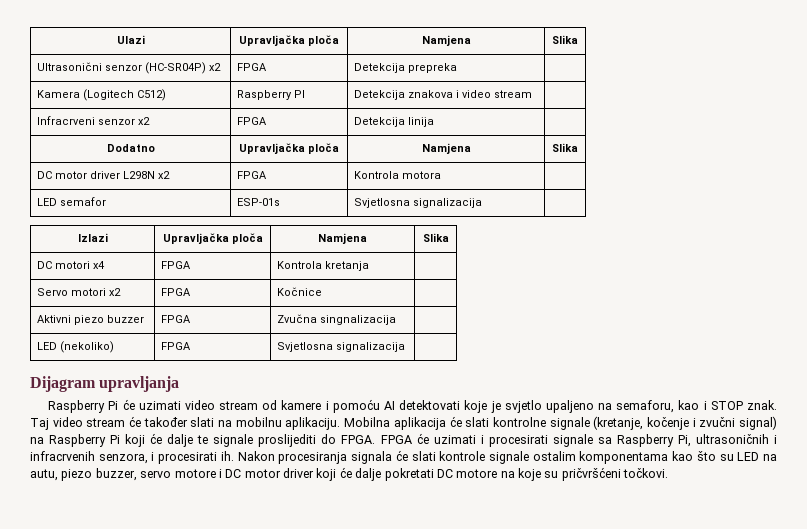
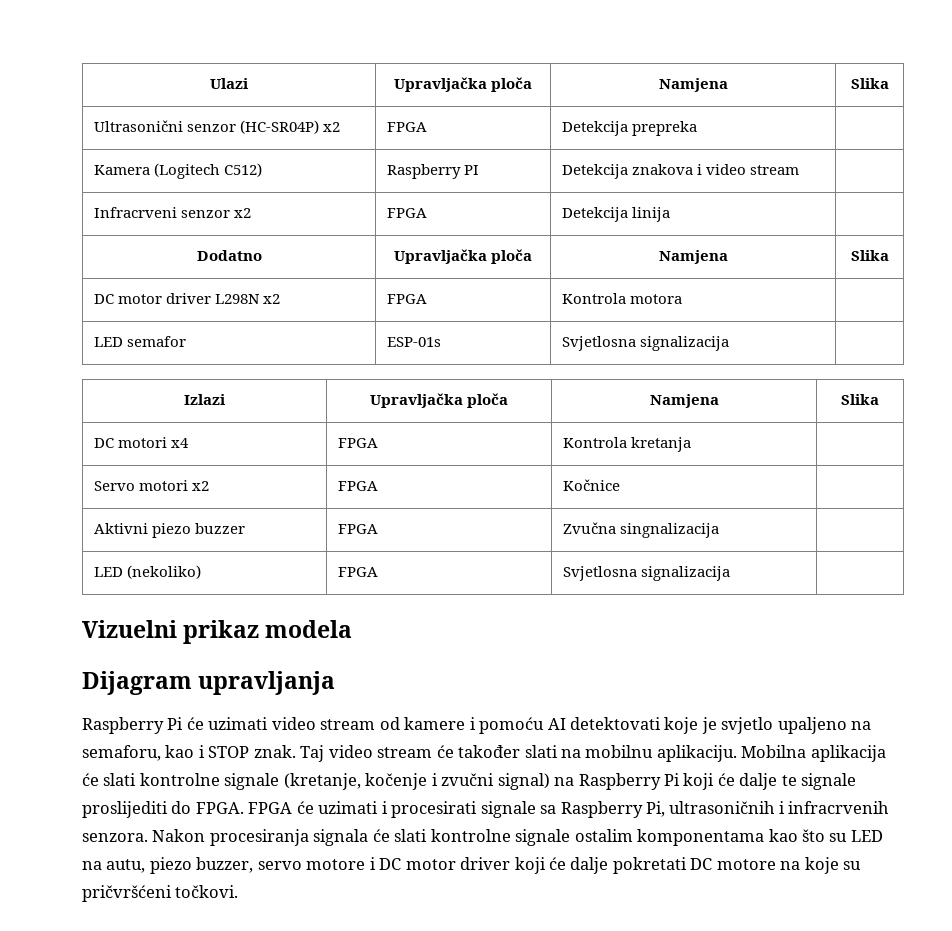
+ Vizuelni prikaz modela
- FPGA će uzimati i procesirati signale sa Raspberry Pi, ultrasoničnih i infracrvenih senzora, i procesirati ih.
+ FPGA će uzimati i procesirati signale sa Raspberry Pi, ultrasoničnih i infracrvenih senzora.
- Nakon procesiranja signala će slati kontrole signale ostalim komponentama kao što su LED na autu, piezo buzzer, servo motore i DC motor driver koji će dalje pokretati DC motore na koje su pričvršćeni točkovi.
+ Nakon procesiranja signala će slati kontrolne signale ostalim komponentama kao što su LED na autu, piezo buzzer, servo motore i DC motor driver koji će dalje pokretati DC motore na koje su pričvršćeni točkovi.

